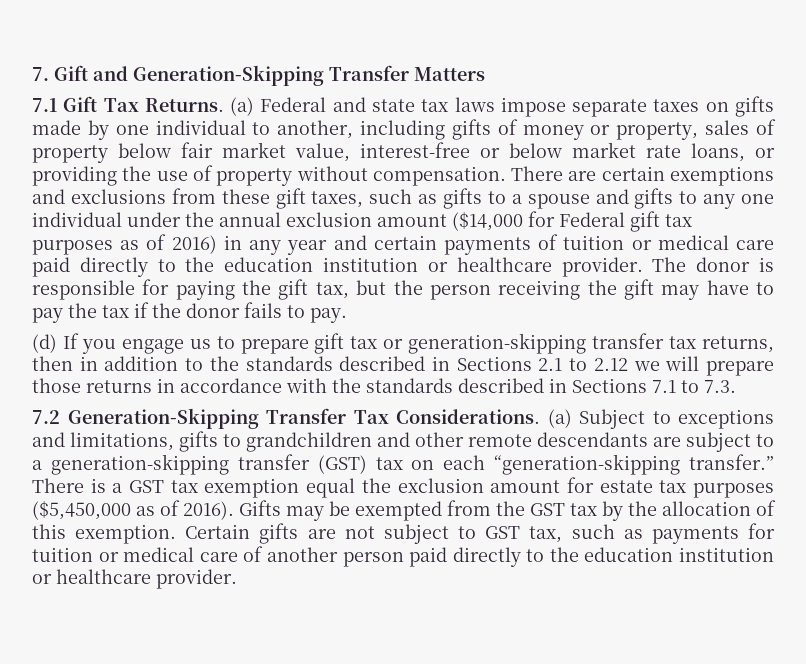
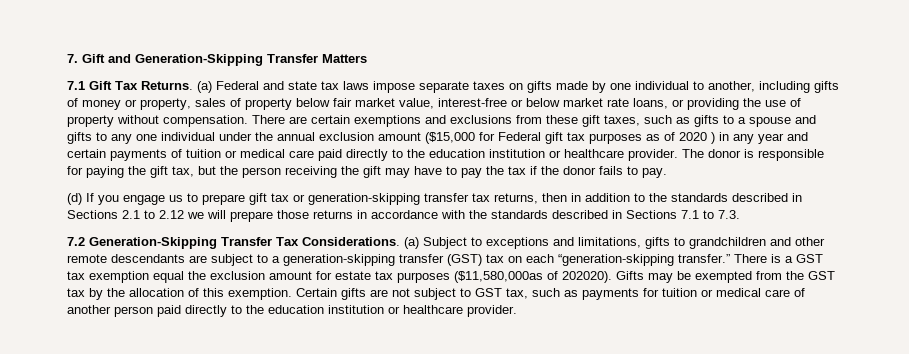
- There are certain exemptions and exclusions from these gift taxes, such as gifts to a spouse and gifts to any one individual under the annual exclusion amount ($14,000 for Federal gift tax purposes as of 2016) in any year and certain payments of tuition or medical care paid directly to the education institution or healthcare provider.
+ There are certain exemptions and exclusions from these gift taxes, such as gifts to a spouse and gifts to any one individual under the annual exclusion amount ($15,000 for Federal gift tax purposes as of 2020 ) in any year and certain payments of tuition or medical care paid directly to the education institution or healthcare provider.
- There is a GST tax exemption equal the exclusion amount for estate tax purposes ($5,450,000 as of 2016).
+ There is a GST tax exemption equal the exclusion amount for estate tax purposes ($11,580,000as of 202020).

